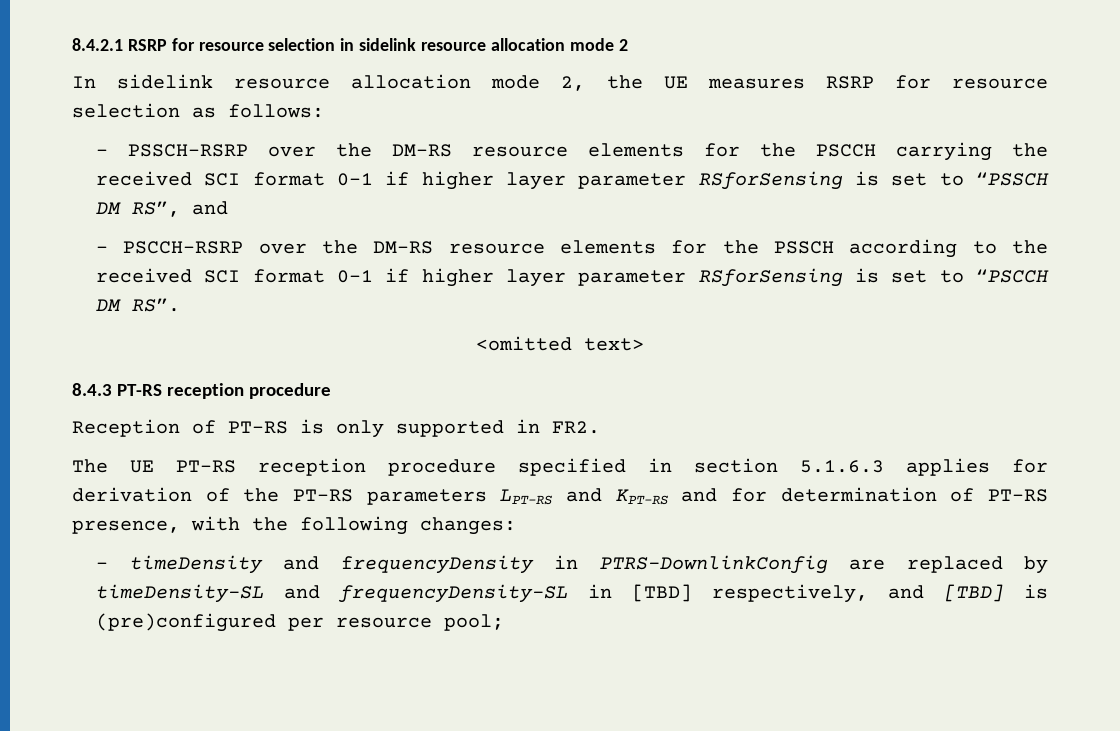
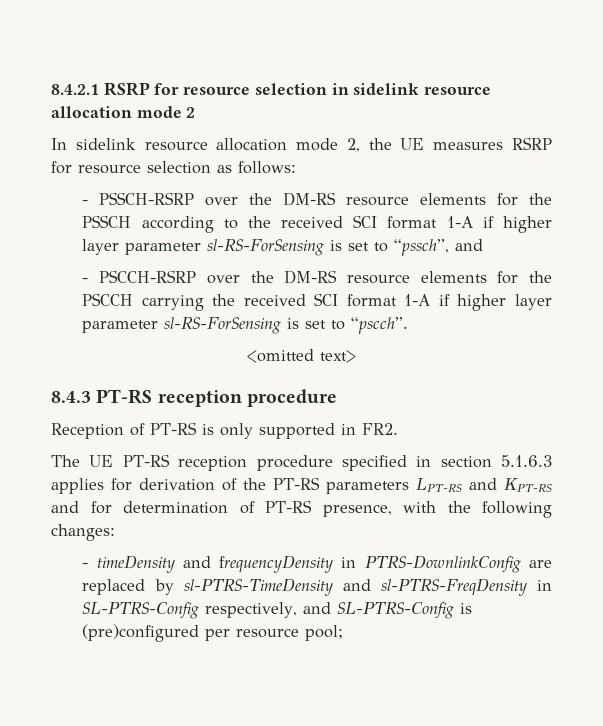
- - PSSCH-RSRP over the DM-RS resource elements for the PSCCH carrying the received SCI format 0-1 if higher layer parameter RSforSensing is set to “PSSCH DM RS”, and
+ - PSSCH-RSRP over the DM-RS resource elements for the PSSCH according to the received SCI format 1-A if higher layer parameter sl-RS-ForSensing is set to “pssch”, and
- - PSCCH-RSRP over the DM-RS resource elements for the PSSCH according to the received SCI format 0-1 if higher layer parameter RSforSensing is set to “PSCCH DM RS”.
+ - PSCCH-RSRP over the DM-RS resource elements for the PSCCH carrying the received SCI format 1-A if higher layer parameter sl-RS-ForSensing is set to “pscch”.
- - timeDensity and frequencyDensity in PTRS-DownlinkConfig are replaced by timeDensity-SL and frequencyDensity-SL in [TBD] respectively, and [TBD] is (pre)configured per resource pool;
+ - timeDensity and frequencyDensity in PTRS-DownlinkConfig are replaced by sl-PTRS-TimeDensity and sl-PTRS-FreqDensity in SL-PTRS-Config respectively, and SL-PTRS-Config is (pre)configured per resource pool;

